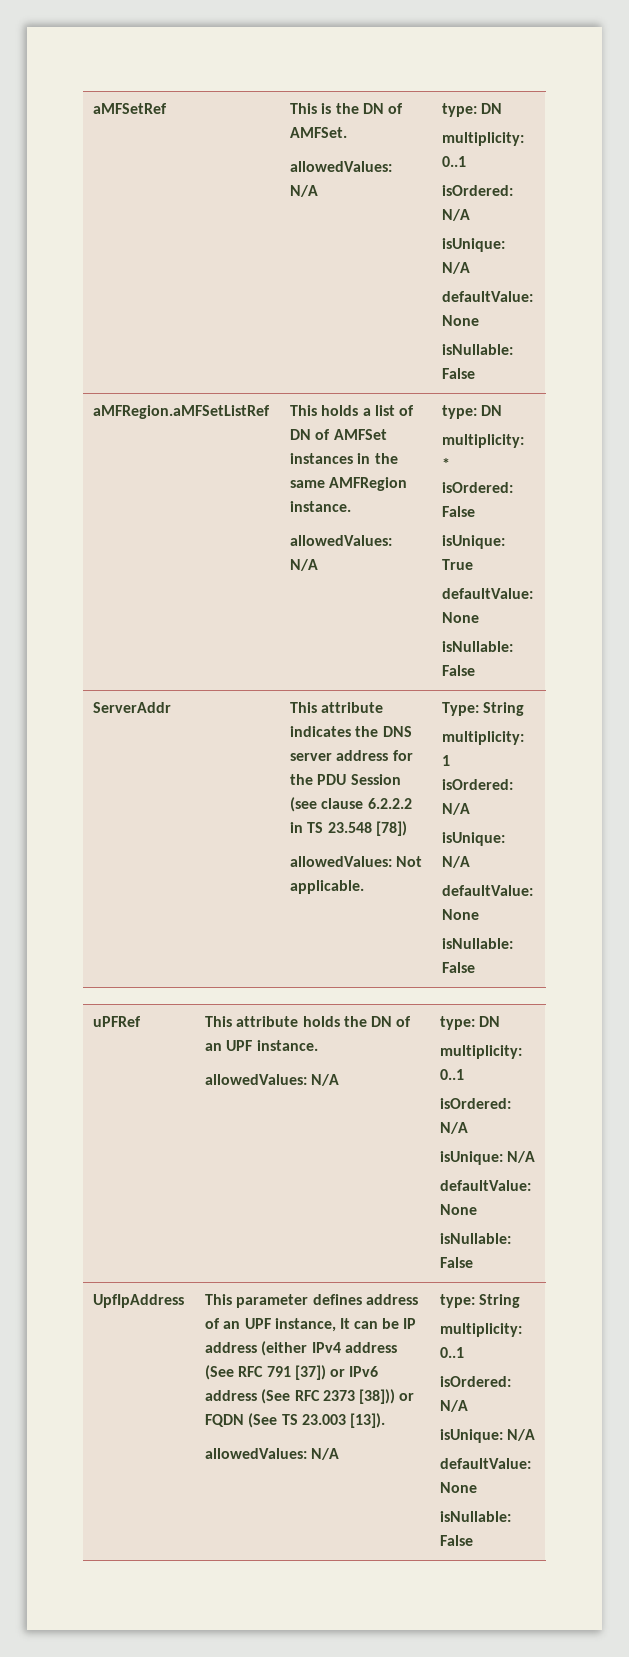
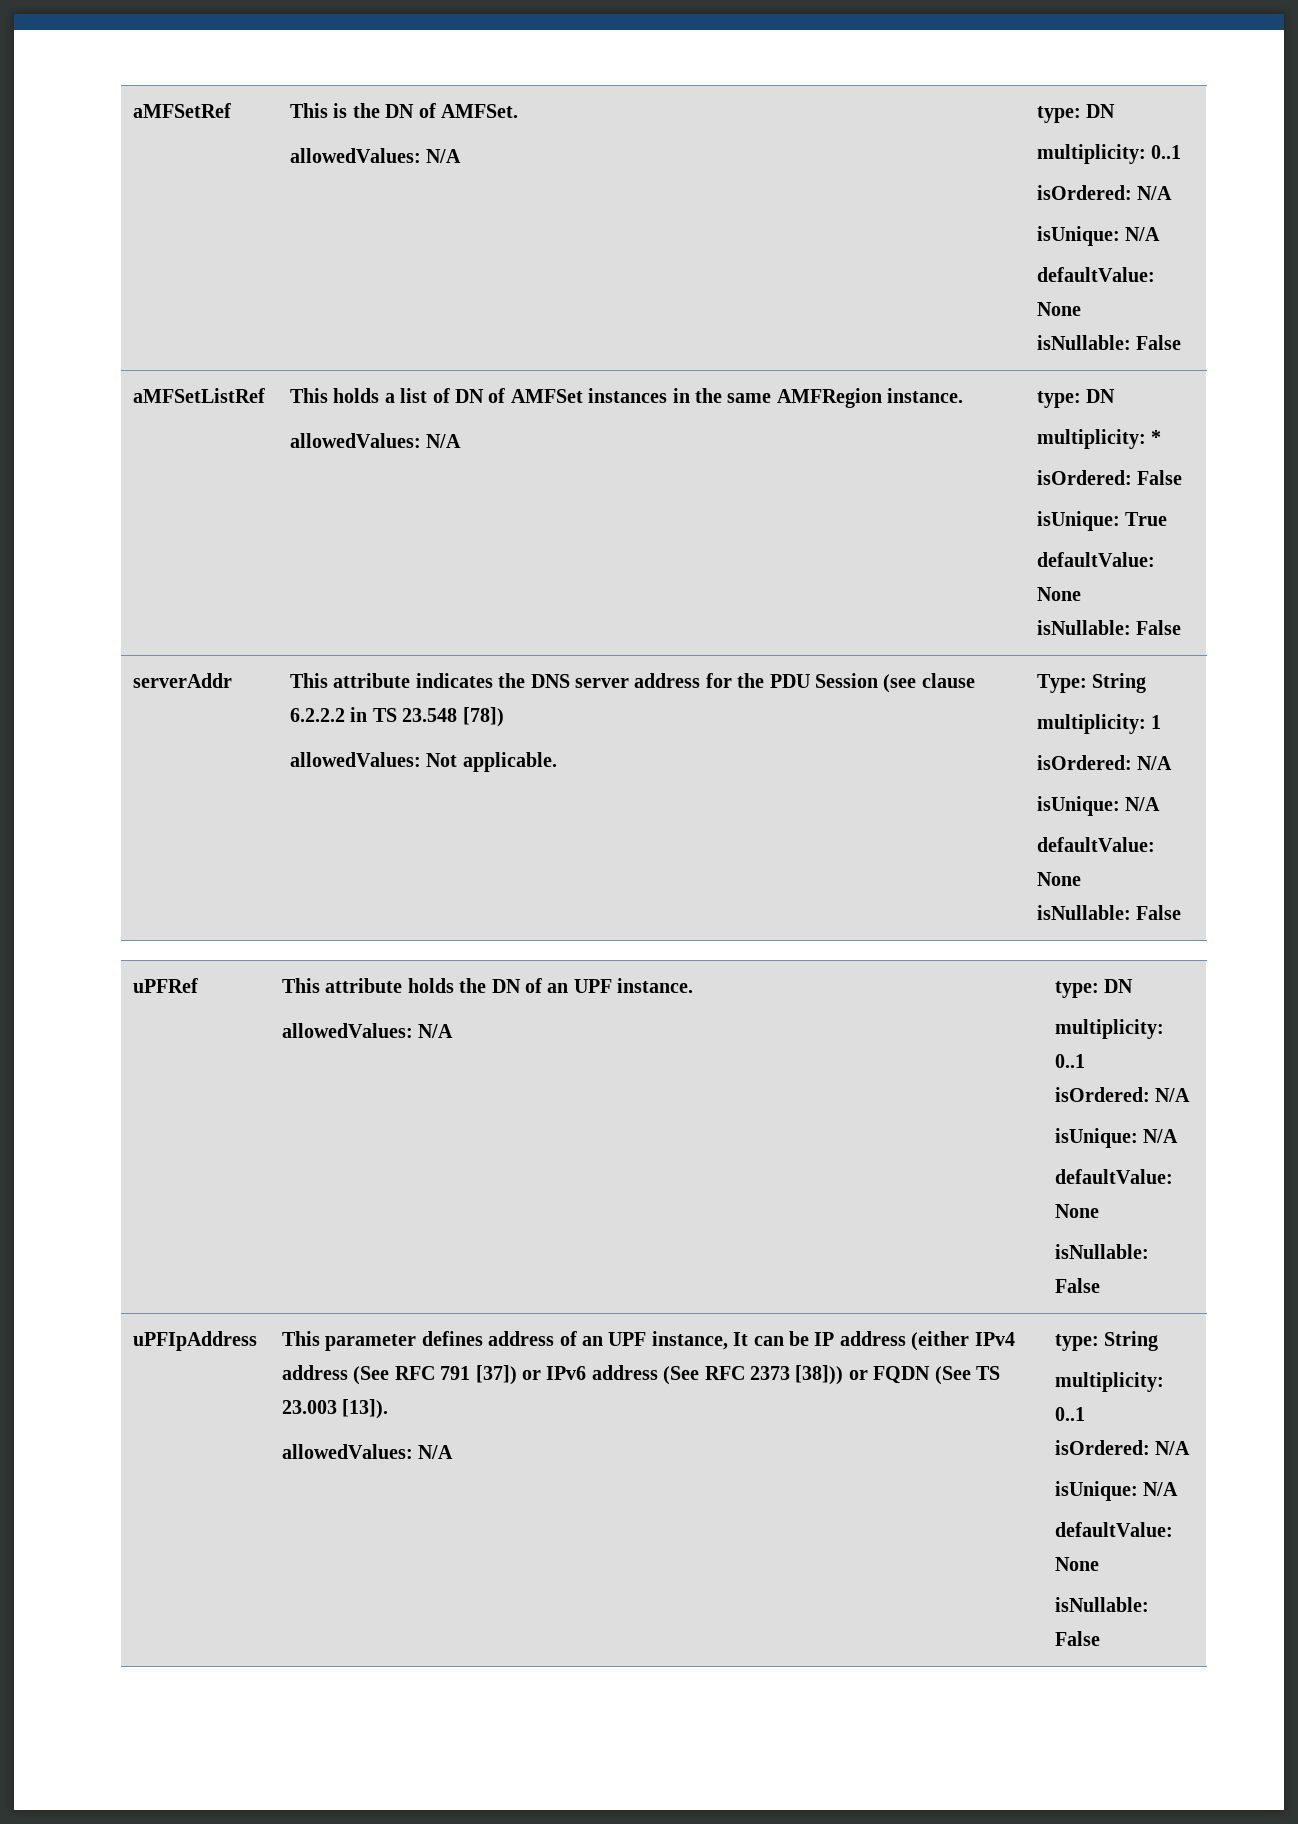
- aMFRegion.aMFSetListRef | This holds a list of DN of AMFSet instances in the same AMFRegion instance.
+ aMFSetListRef | This holds a list of DN of AMFSet instances in the same AMFRegion instance.
- ServerAddr | This attribute indicates the DNS server address for the PDU Session (see clause 6.2.2.2 in TS 23.548 [78])
+ serverAddr | This attribute indicates the DNS server address for the PDU Session (see clause 6.2.2.2 in TS 23.548 [78])
- UpfIpAddress
+ uPFIpAddress

